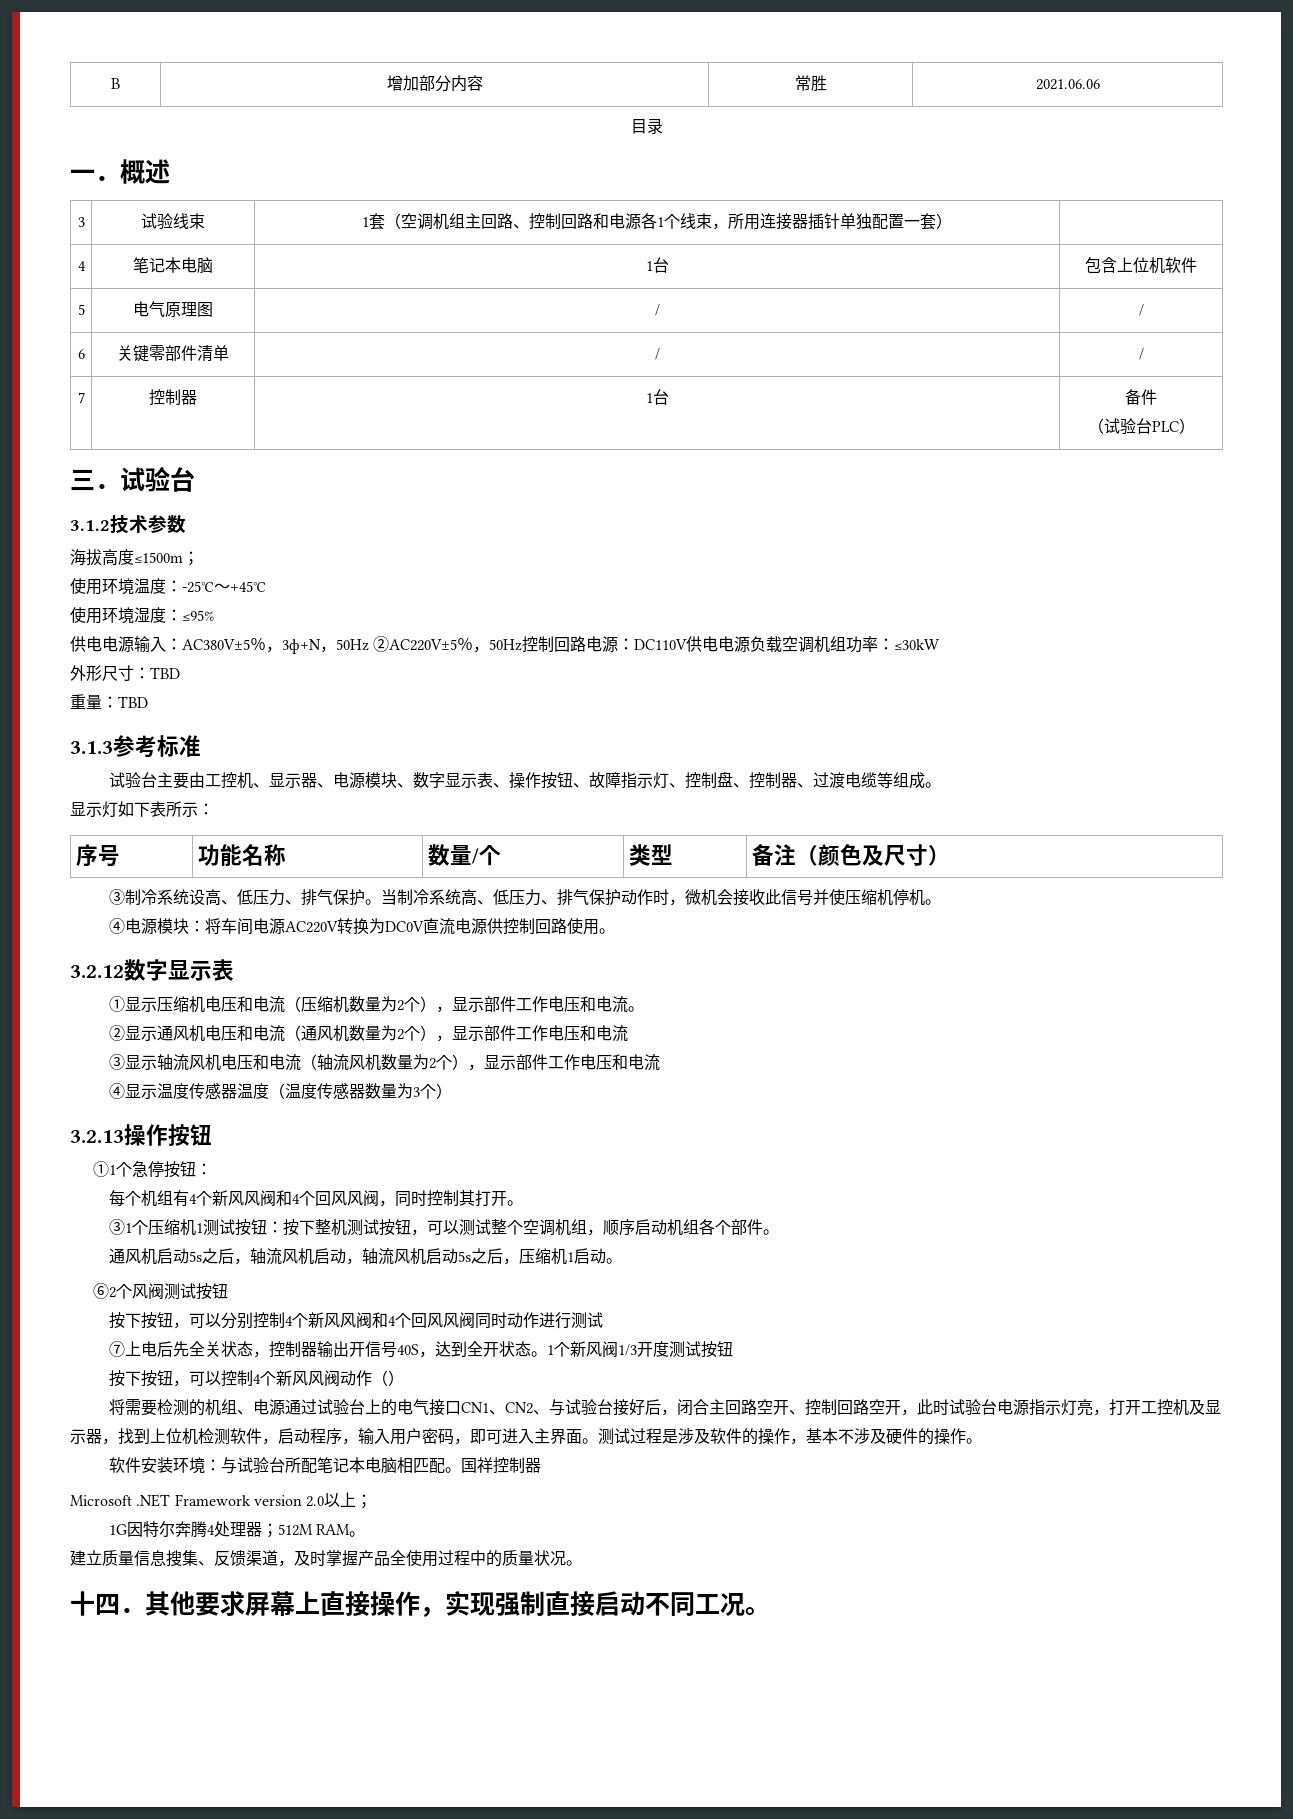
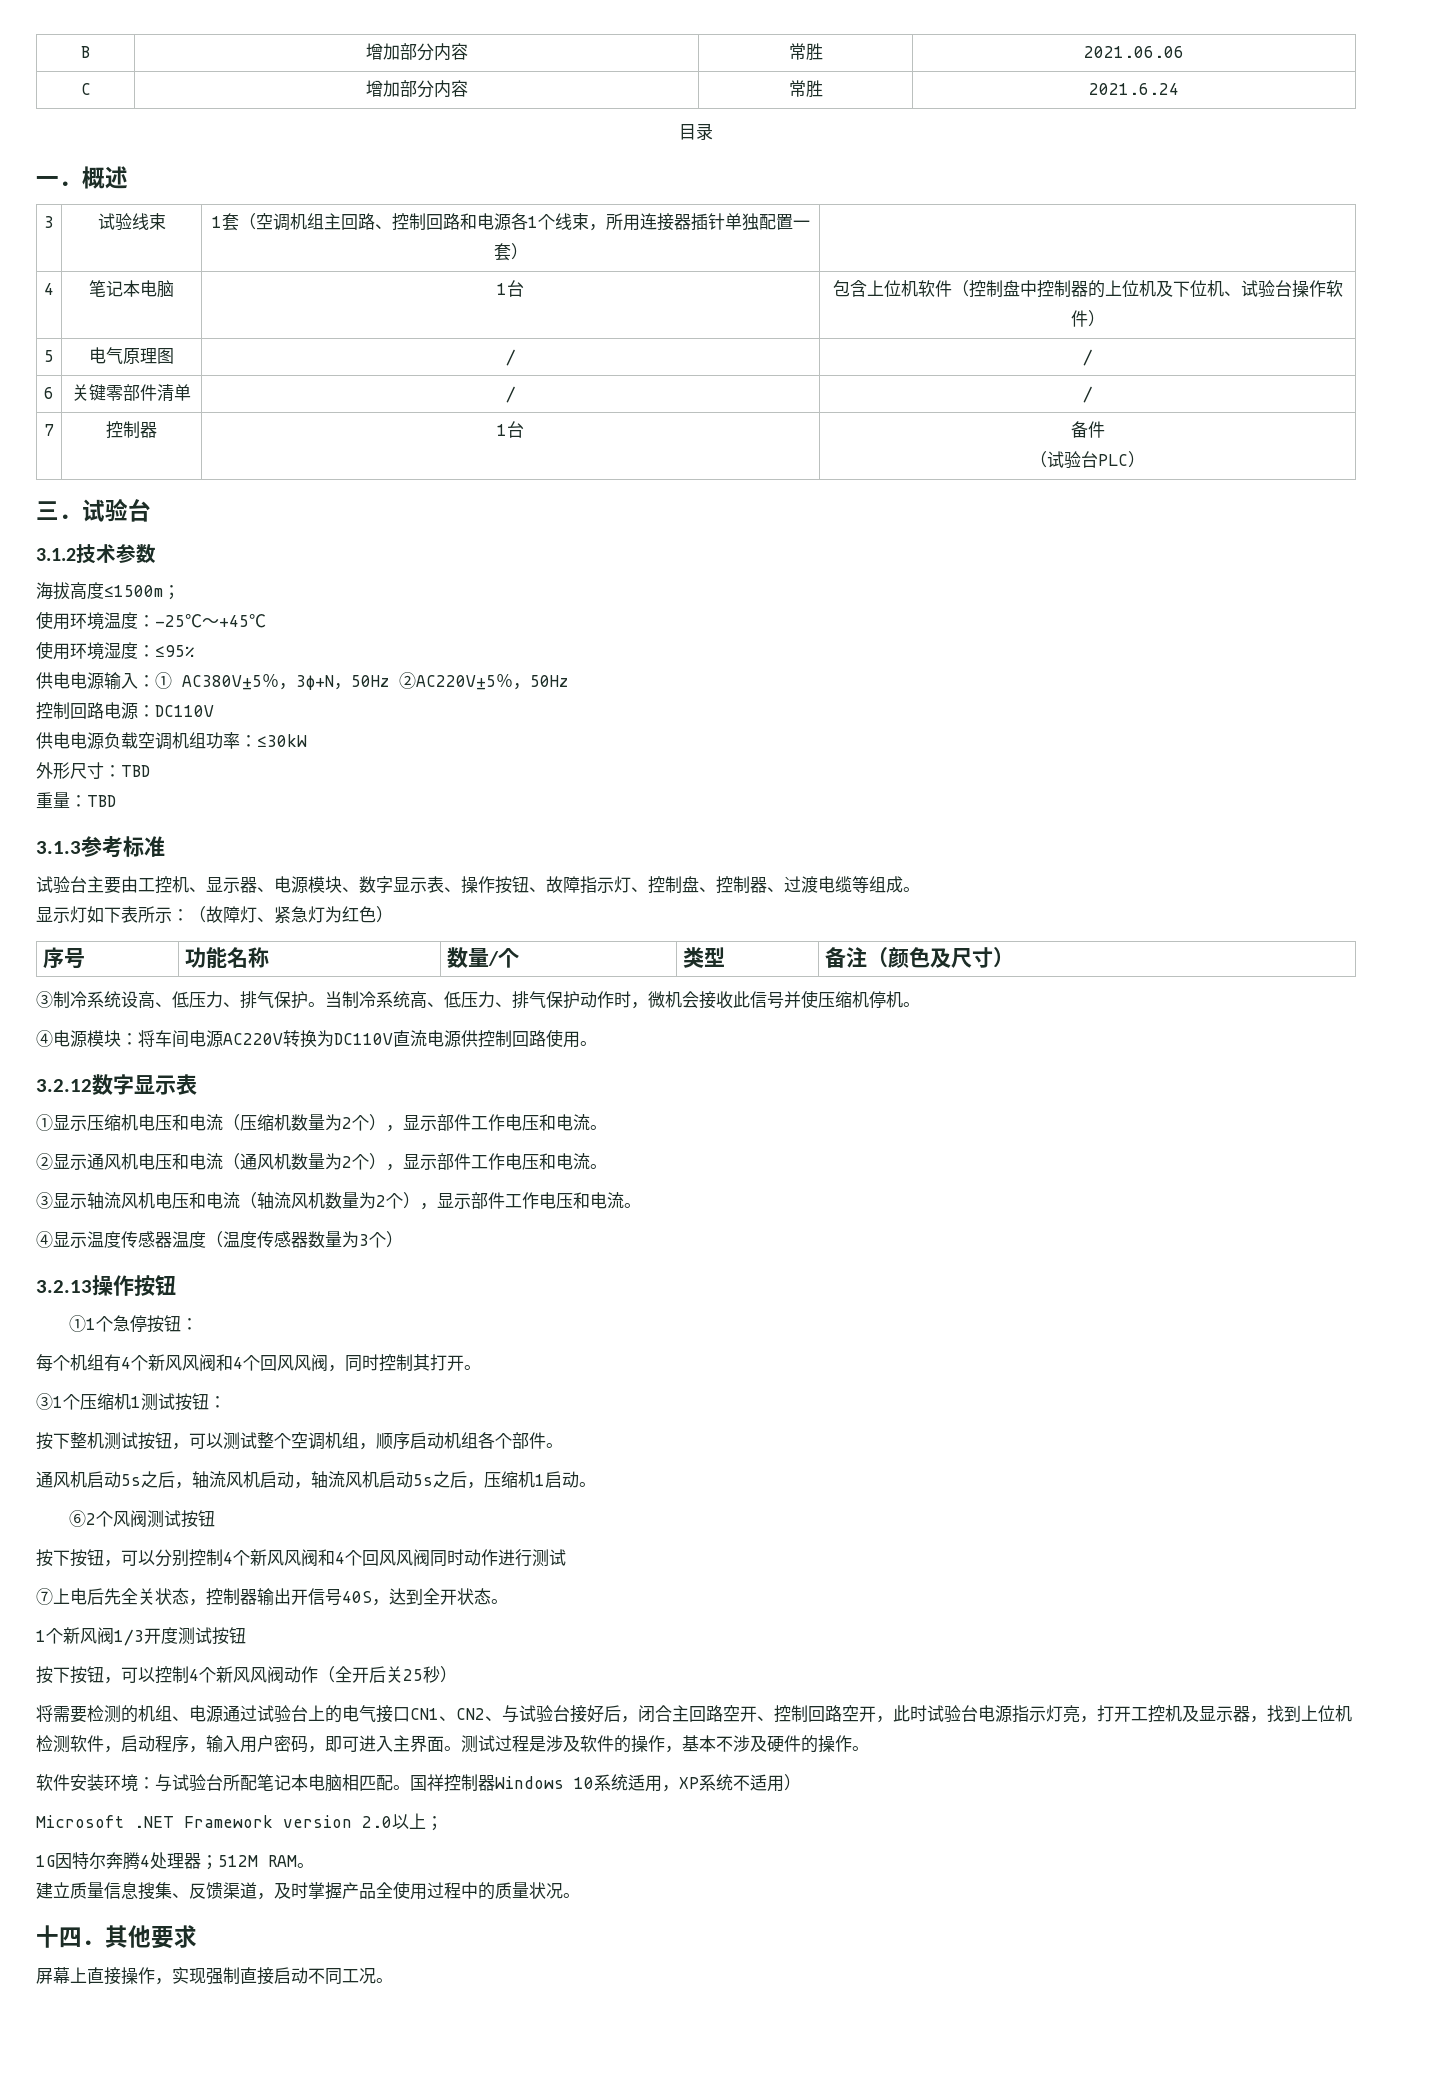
+ C | 增加部分内容 | 常胜 | 2021.6.24
- 4 | 笔记本电脑 | 1台 | 包含上位机软件
+ 4 | 笔记本电脑 | 1台 | 包含上位机软件（控制盘中控制器的上位机及下位机、试验台操作软件）
- 供电电源输入：AC380V±5％，3ф+N，50Hz ②AC220V±5％，50Hz控制回路电源：DC110V供电电源负载空调机组功率：≤30kW
+ 供电电源输入：① AC380V±5％，3ф+N，50Hz ②AC220V±5％，50Hz
+ 控制回路电源：DC110V
+ 供电电源负载空调机组功率：≤30kW
- 显示灯如下表所示：
+ 显示灯如下表所示：（故障灯、紧急灯为红色）
- ④电源模块：将车间电源AC220V转换为DC0V直流电源供控制回路使用。
+ ④电源模块：将车间电源AC220V转换为DC110V直流电源供控制回路使用。
- ②显示通风机电压和电流（通风机数量为2个），显示部件工作电压和电流
+ ②显示通风机电压和电流（通风机数量为2个），显示部件工作电压和电流。
- ③显示轴流风机电压和电流（轴流风机数量为2个），显示部件工作电压和电流
+ ③显示轴流风机电压和电流（轴流风机数量为2个），显示部件工作电压和电流。
- ③1个压缩机1测试按钮：按下整机测试按钮，可以测试整个空调机组，顺序启动机组各个部件。
+ ③1个压缩机1测试按钮：
+ 按下整机测试按钮，可以测试整个空调机组，顺序启动机组各个部件。
- ⑦上电后先全关状态，控制器输出开信号40S，达到全开状态。1个新风阀1/3开度测试按钮
+ ⑦上电后先全关状态，控制器输出开信号40S，达到全开状态。
+ 1个新风阀1/3开度测试按钮
- 按下按钮，可以控制4个新风风阀动作（）
+ 按下按钮，可以控制4个新风风阀动作（全开后关25秒）
- 国祥控制器
+ 国祥控制器Windows 10系统适用，XP系统不适用）
- 十四．其他要求屏幕上直接操作，实现强制直接启动不同工况。
+ 十四．其他要求
+ 屏幕上直接操作，实现强制直接启动不同工况。

